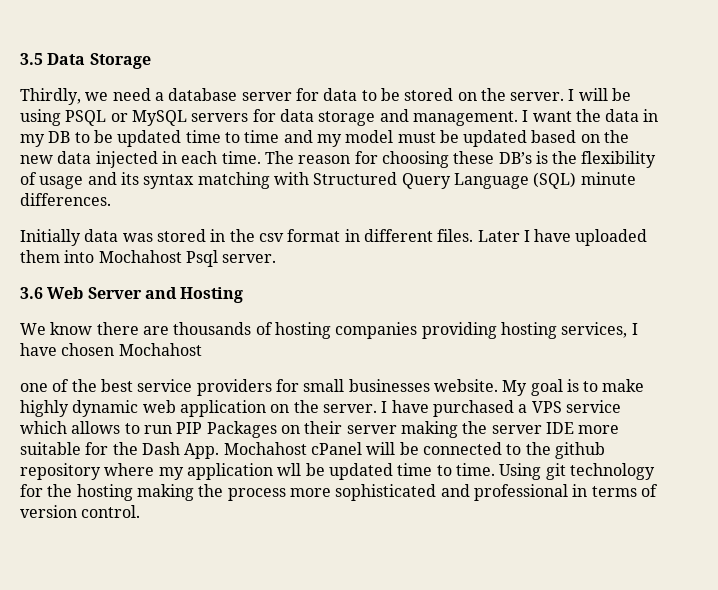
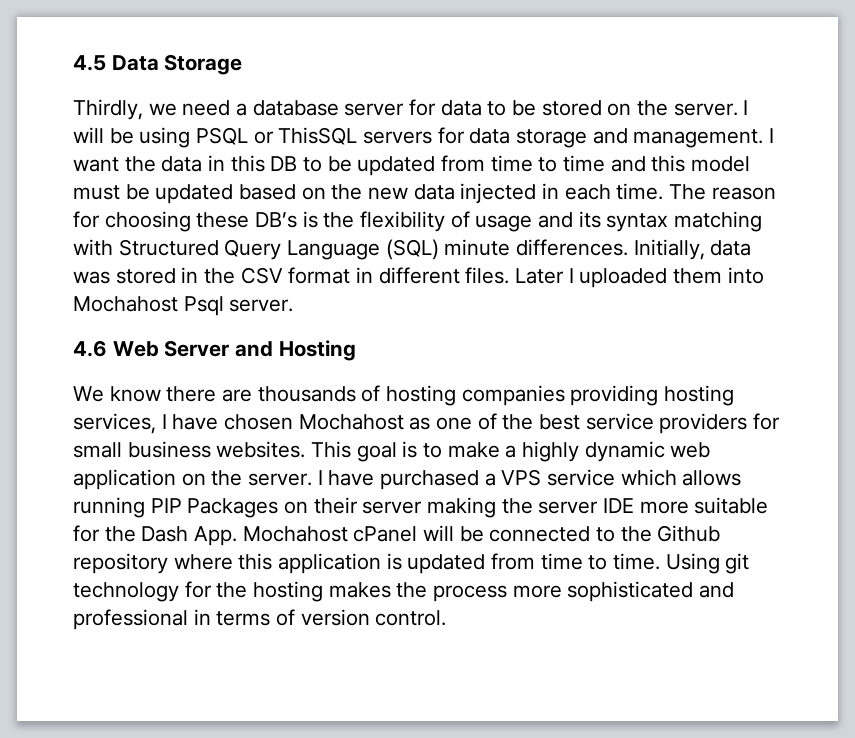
- 3.5 Data Storage
+ 4.5 Data Storage
- I will be using PSQL or MySQL servers for data storage and management.
+ I will be using PSQL or ThisSQL servers for data storage and management.
- I want the data in my DB to be updated time to time and my model must be updated based on the new data injected in each time.
+ I want the data in this DB to be updated from time to time and this model must be updated based on the new data injected in each time.
- The reason for choosing these DB’s is the flexibility of usage and its syntax matching with Structured Query Language (SQL) minute differences.
- Initially data was stored in the csv format in different files.
+ The reason for choosing these DB’s is the flexibility of usage and its syntax matching with Structured Query Language (SQL) minute differences. Initially, data was stored in the CSV format in different files.
- Later I have uploaded them into Mochahost Psql server.
+ Later I uploaded them into Mochahost Psql server.
- 3.6 Web Server and Hosting
+ 4.6 Web Server and Hosting
- We know there are thousands of hosting companies providing hosting services, I have chosen Mochahost
- one of the best service providers for small businesses website. My goal is to make highly dynamic web application on the server.
+ We know there are thousands of hosting companies providing hosting services, I have chosen Mochahost as one of the best service providers for small business websites. This goal is to make a highly dynamic web application on the server.
- I have purchased a VPS service which allows to run PIP Packages on their server making the server IDE more suitable for the Dash App. Mochahost cPanel will be connected to the github repository where my application wll be updated time to time.
+ I have purchased a VPS service which allows running PIP Packages on their server making the server IDE more suitable for the Dash App. Mochahost cPanel will be connected to the Github repository where this application is updated from time to time.
- Using git technology for the hosting making the process more sophisticated and professional in terms of version control.
+ Using git technology for the hosting makes the process more sophisticated and professional in terms of version control.

